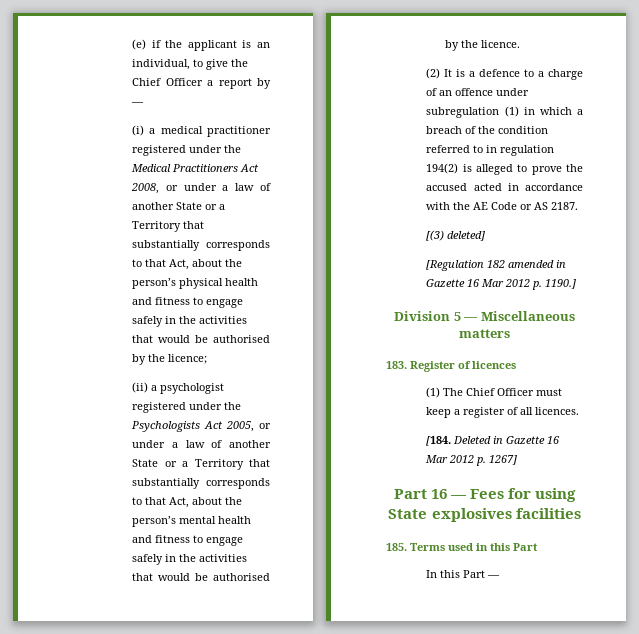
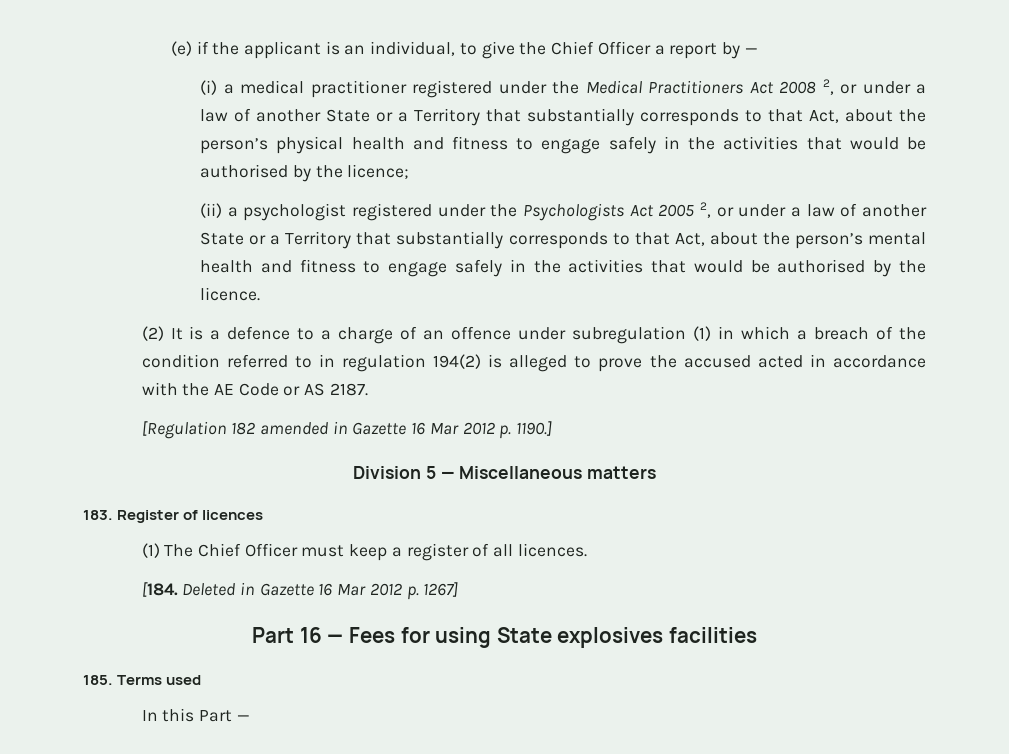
- (i) a medical practitioner registered under the Medical Practitioners Act 2008, or under a law of another State or a Territory that substantially corresponds to that Act, about the person’s physical health and fitness to engage safely in the activities that would be authorised by the licence;
+ (i) a medical practitioner registered under the Medical Practitioners Act 2008 2, or under a law of another State or a Territory that substantially corresponds to that Act, about the person’s physical health and fitness to engage safely in the activities that would be authorised by the licence;
- (ii) a psychologist registered under the Psychologists Act 2005, or under a law of another State or a Territory that substantially corresponds to that Act, about the person’s mental health and fitness to engage safely in the activities that would be authorised by the licence.
+ (ii) a psychologist registered under the Psychologists Act 2005 2, or under a law of another State or a Territory that substantially corresponds to that Act, about the person’s mental health and fitness to engage safely in the activities that would be authorised by the licence.
- [(3) deleted]
- 185. Terms used in this Part
+ 185. Terms used

